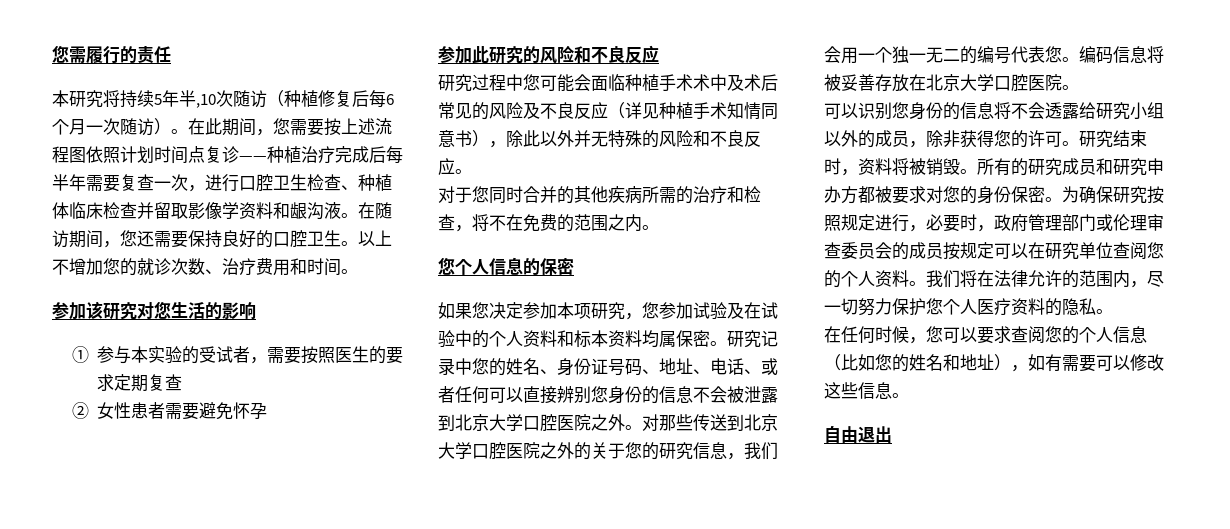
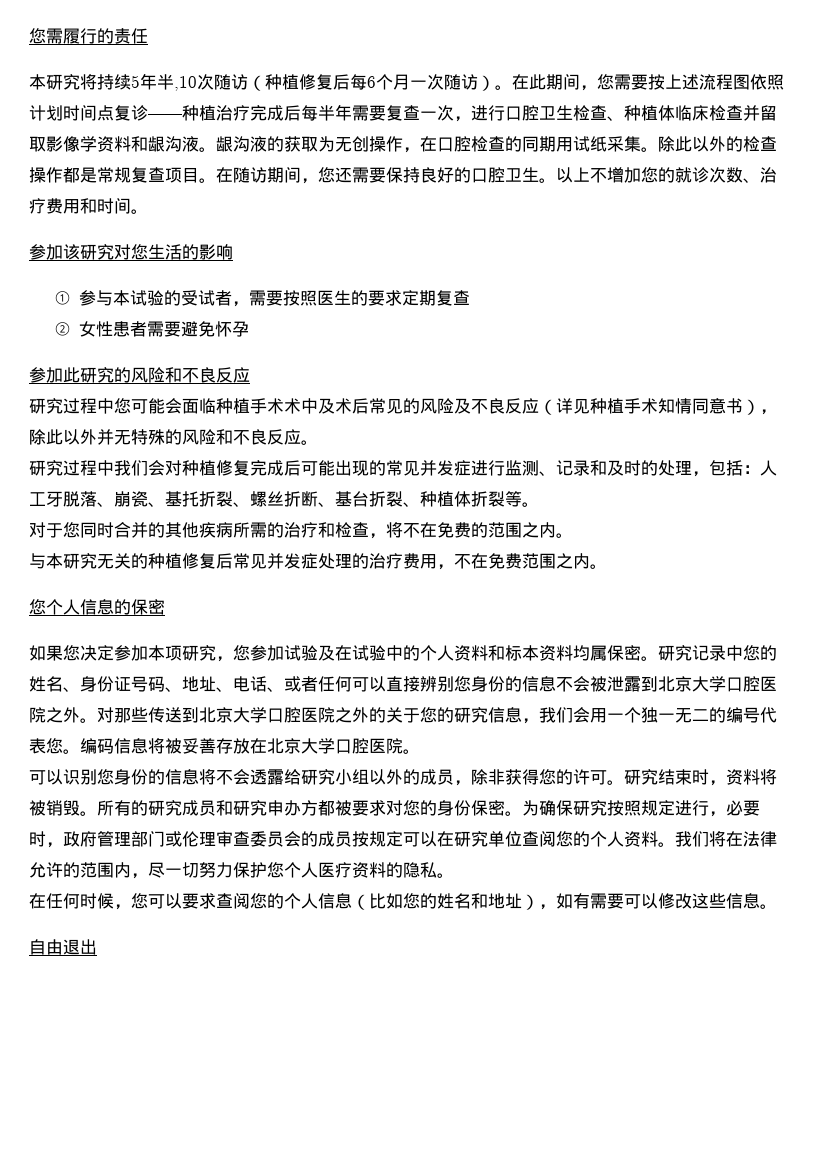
+ 龈沟液的获取为无创操作，在口腔检查的同期用试纸采集。除此以外的检查操作都是常规复查项目。
- ①参与本实验的受试者，需要按照医生的要求定期复查
+ ①参与本试验的受试者，需要按照医生的要求定期复查
+ 研究过程中我们会对种植修复完成后可能出现的常见并发症进行监测、记录和及时的处理，包括：人工牙脱落、崩瓷、基托折裂、螺丝折断、基台折裂、种植体折裂等。
+ 与本研究无关的种植修复后常见并发症处理的治疗费用，不在免费范围之内。

